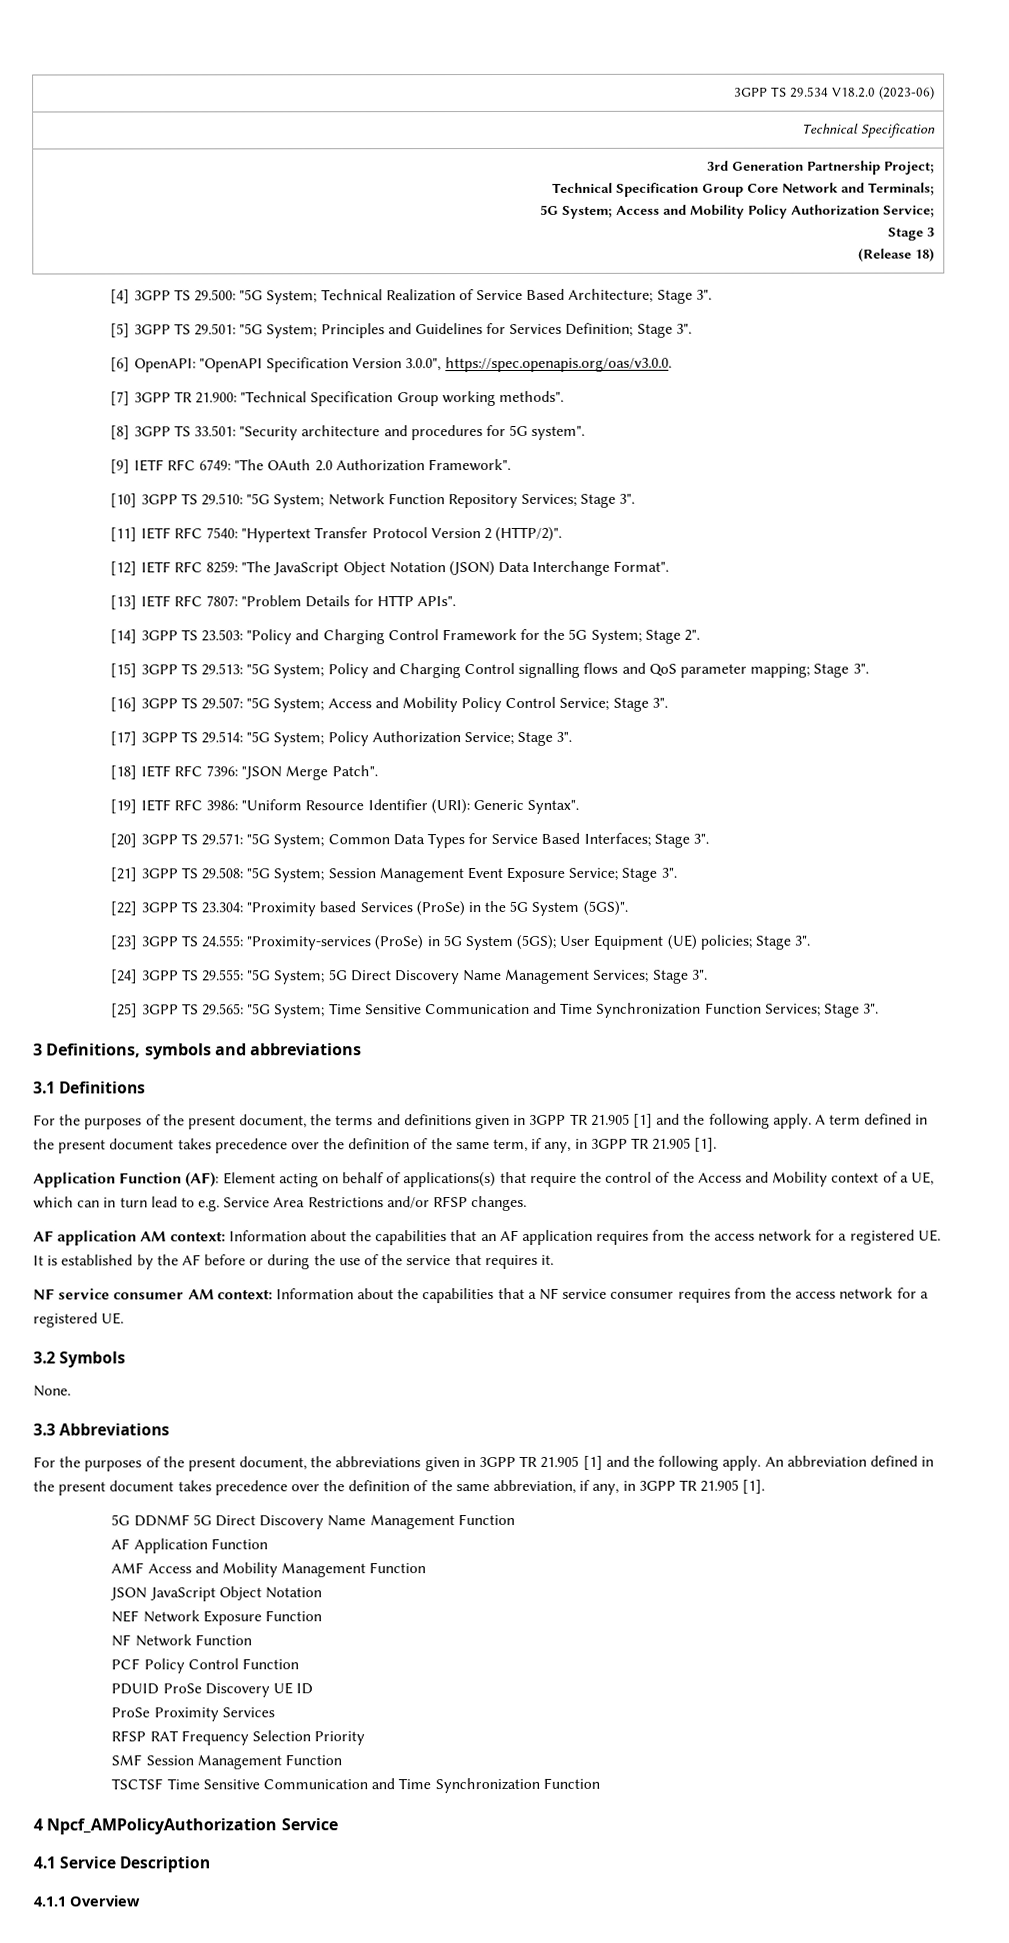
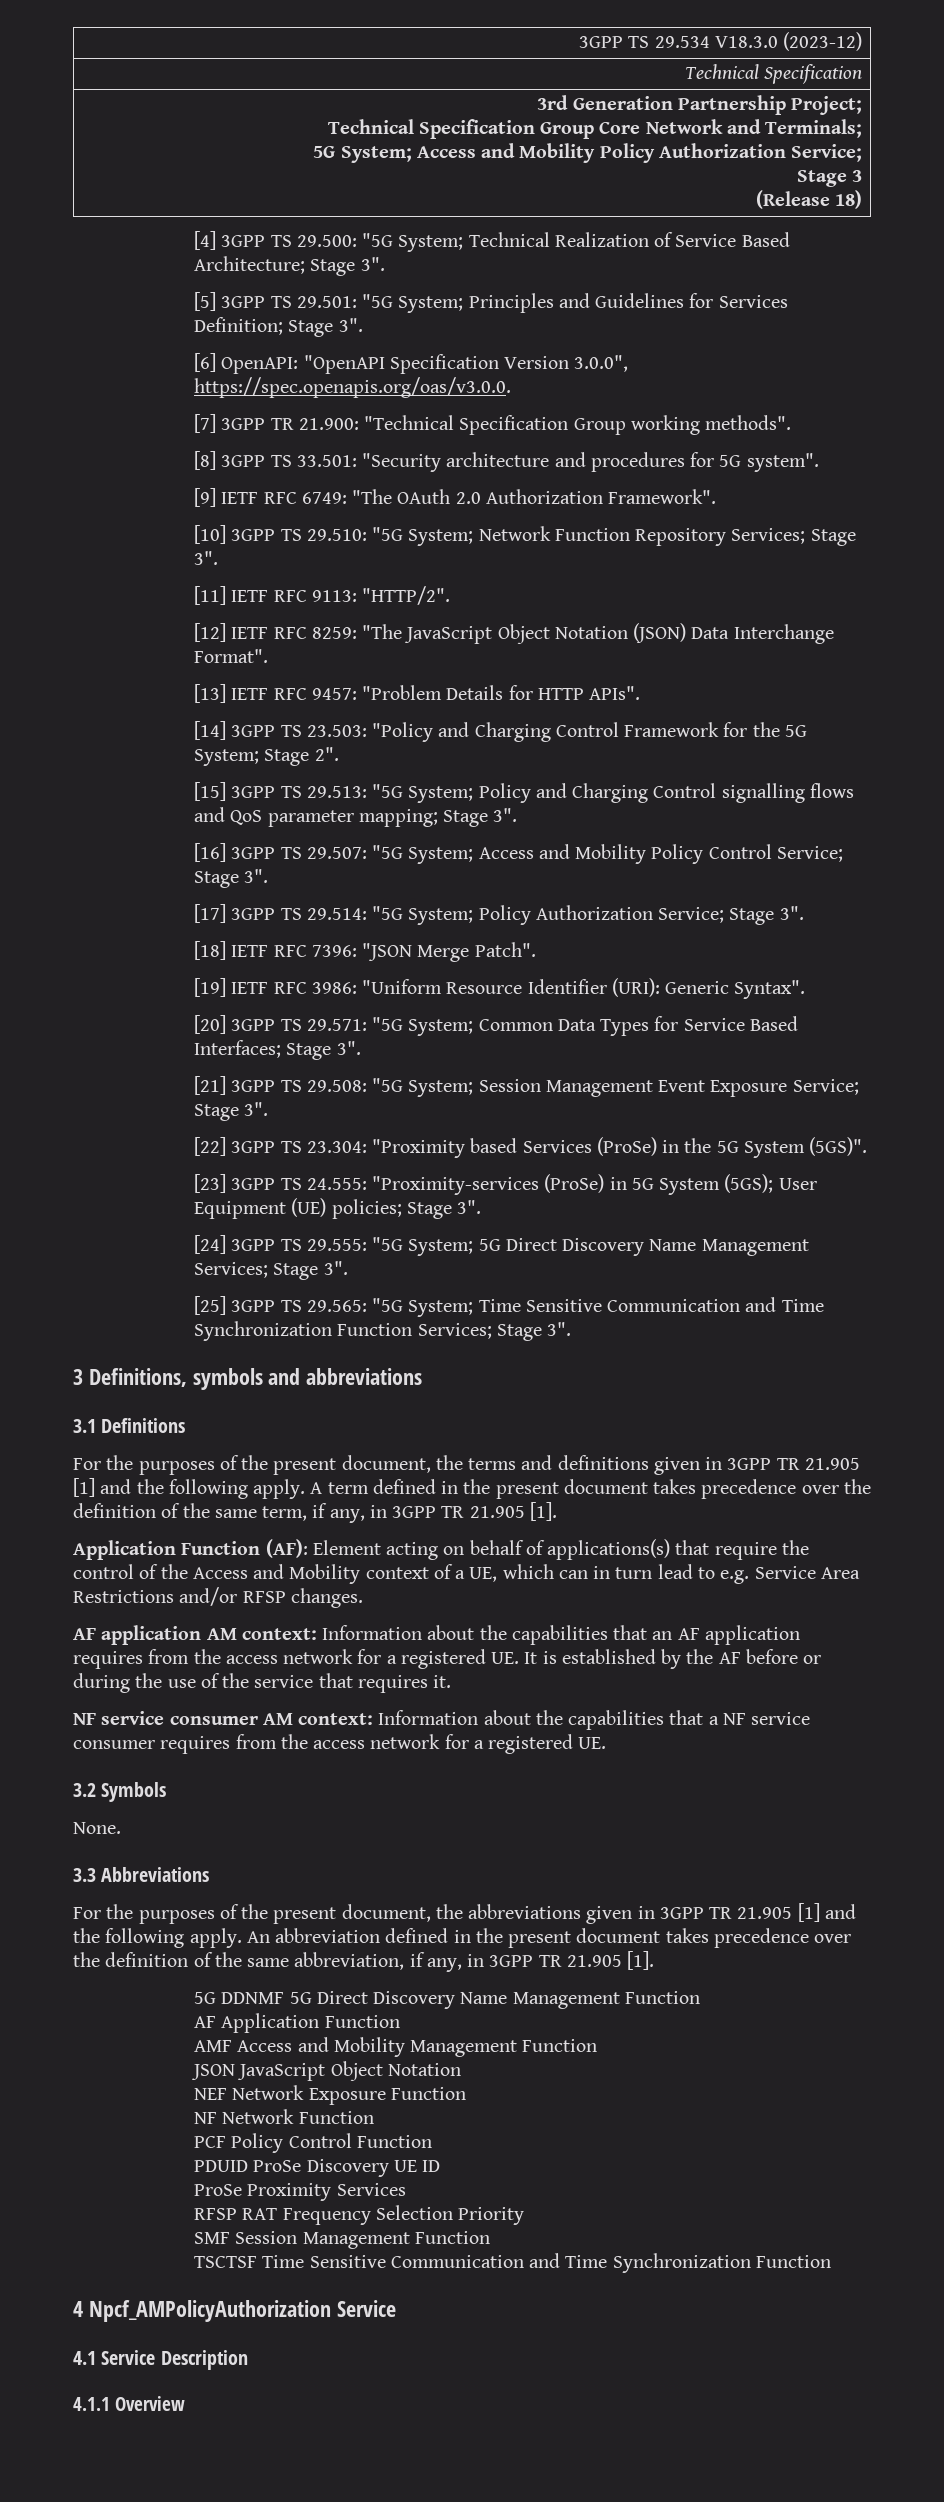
- 3GPP TS 29.534 V18.2.0 (2023-06)
+ 3GPP TS 29.534 V18.3.0 (2023-12)
- [11] IETF RFC 7540: "Hypertext Transfer Protocol Version 2 (HTTP/2)".
+ [11] IETF RFC 9113: "HTTP/2".
- [13] IETF RFC 7807: "Problem Details for HTTP APIs".
+ [13] IETF RFC 9457: "Problem Details for HTTP APIs".

